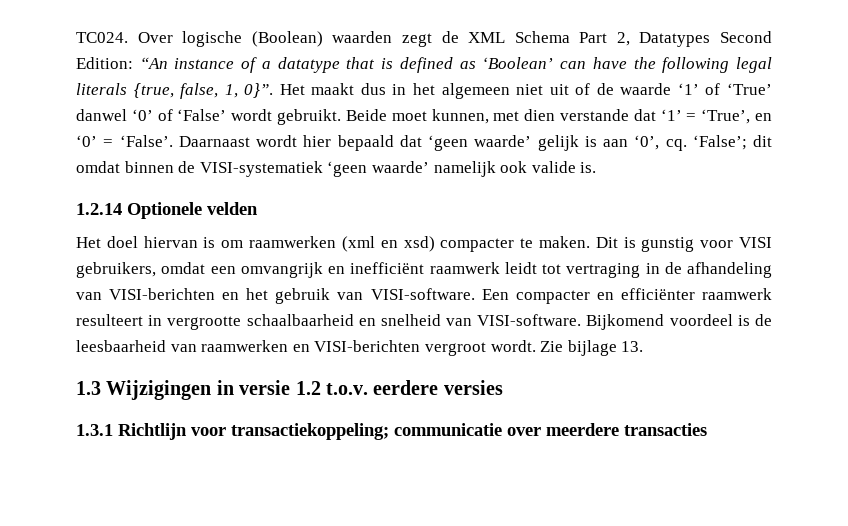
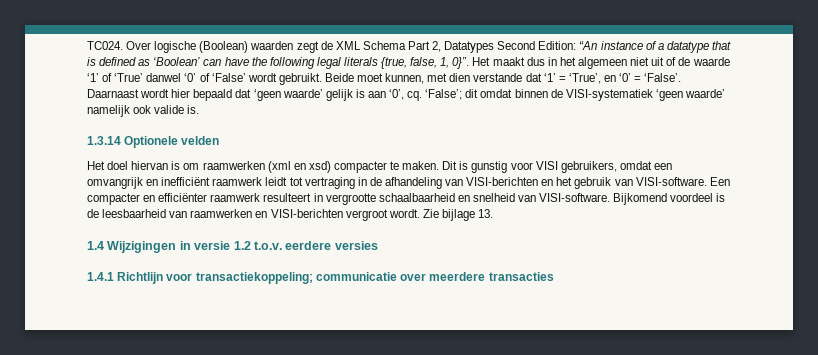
- 1.2.14 Optionele velden
+ 1.3.14 Optionele velden
- 1.3 Wijzigingen in versie 1.2 t.o.v. eerdere versies
+ 1.4 Wijzigingen in versie 1.2 t.o.v. eerdere versies
- 1.3.1 Richtlijn voor transactiekoppeling; communicatie over meerdere transacties
+ 1.4.1 Richtlijn voor transactiekoppeling; communicatie over meerdere transacties

